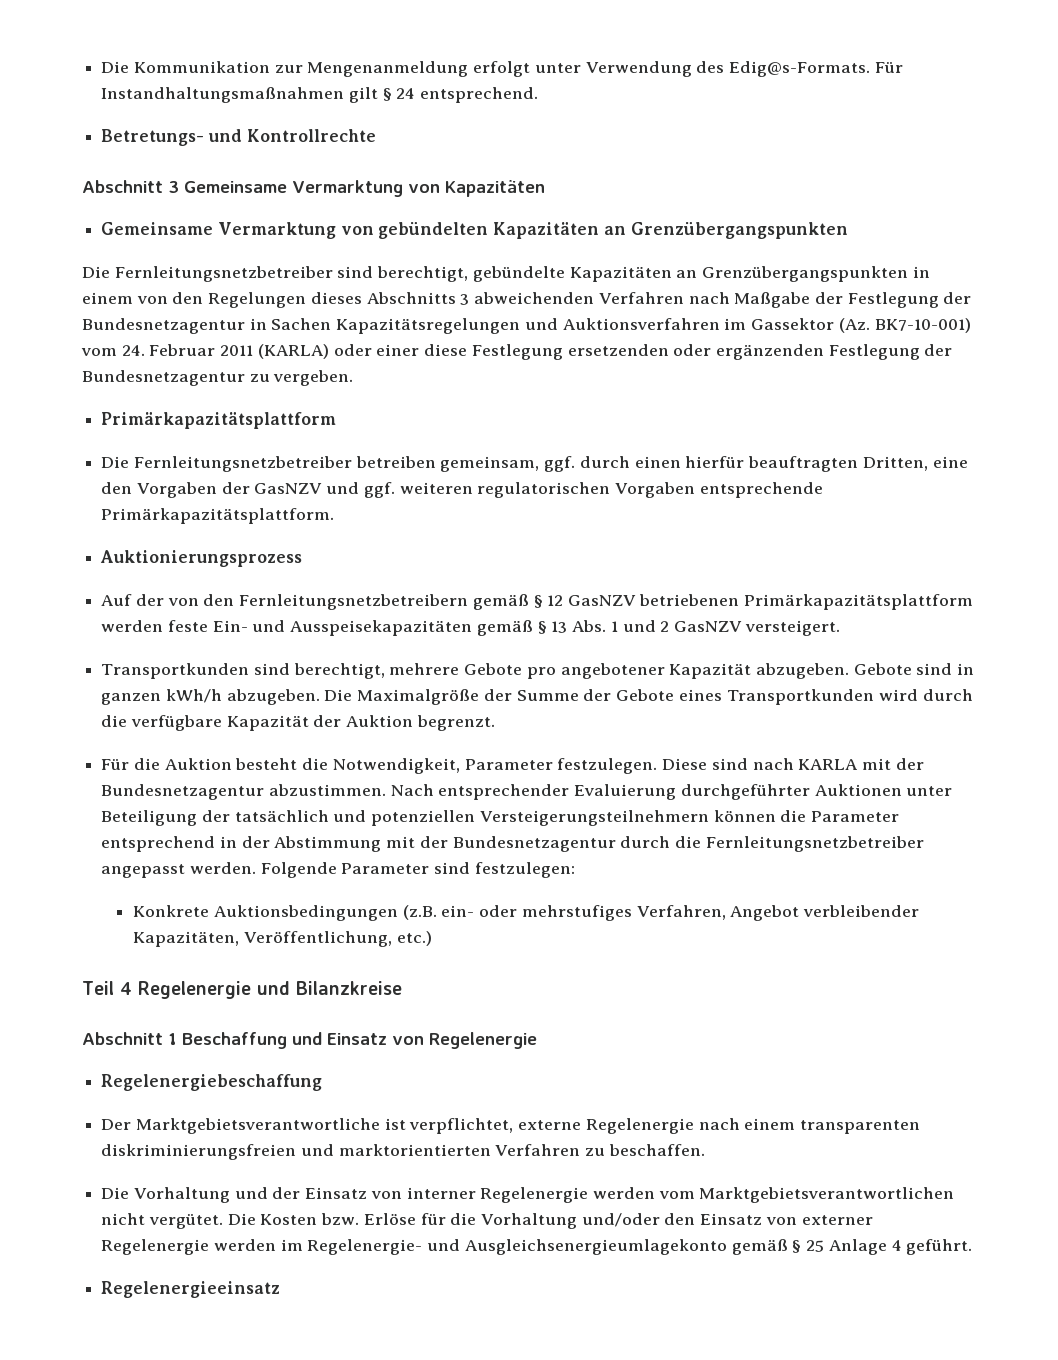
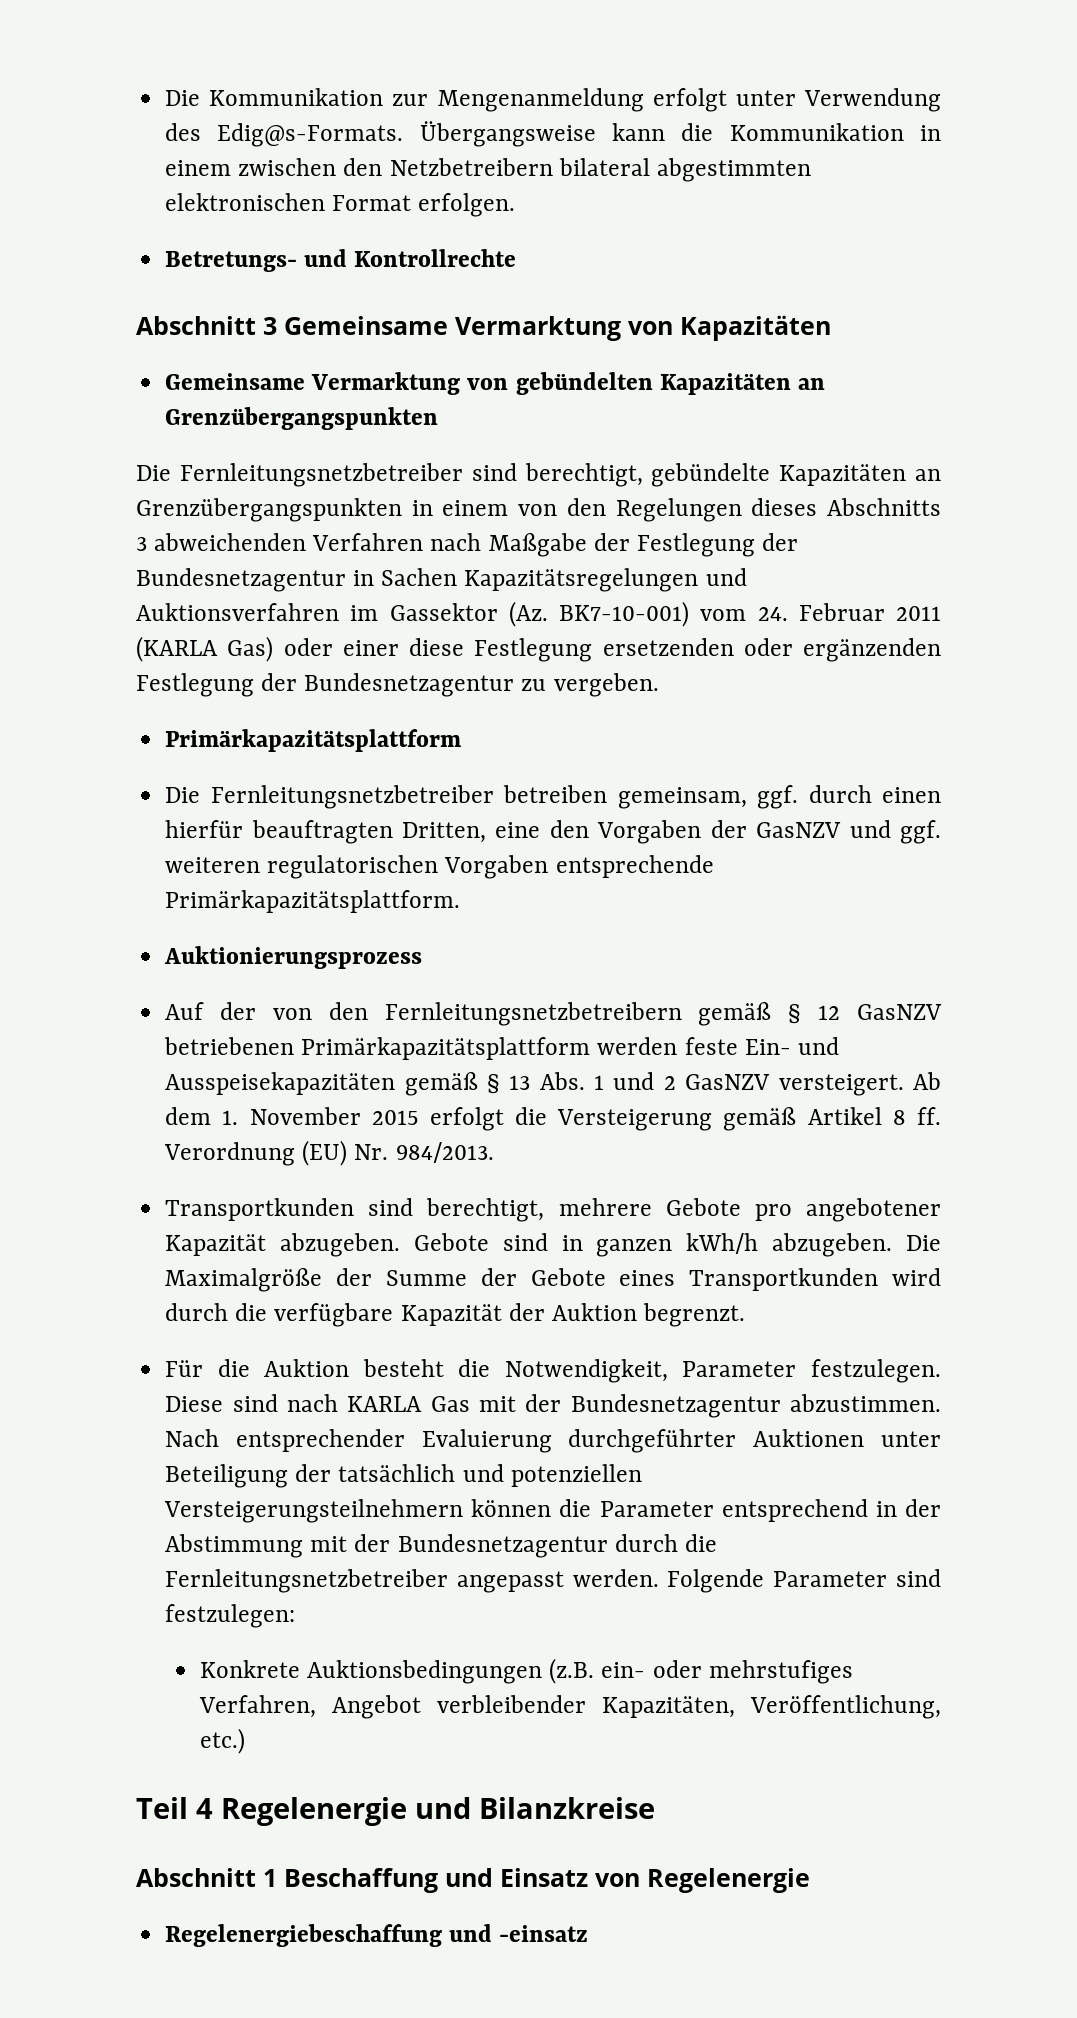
- Für Instandhaltungsmaßnahmen gilt § 24 entsprechend.
+ Übergangsweise kann die Kommunikation in einem zwischen den Netzbetreibern bilateral abgestimmten elektronischen Format erfolgen.
- Die Fernleitungsnetzbetreiber sind berechtigt, gebündelte Kapazitäten an Grenzübergangspunkten in einem von den Regelungen dieses Abschnitts 3 abweichenden Verfahren nach Maßgabe der Festlegung der Bundesnetzagentur in Sachen Kapazitätsregelungen und Auktionsverfahren im Gassektor (Az. BK7-10-001) vom 24. Februar 2011 (KARLA) oder einer diese Festlegung ersetzenden oder ergänzenden Festlegung der Bundesnetzagentur zu vergeben.
+ Die Fernleitungsnetzbetreiber sind berechtigt, gebündelte Kapazitäten an Grenzübergangspunkten in einem von den Regelungen dieses Abschnitts 3 abweichenden Verfahren nach Maßgabe der Festlegung der Bundesnetzagentur in Sachen Kapazitätsregelungen und Auktionsverfahren im Gassektor (Az. BK7-10-001) vom 24. Februar 2011 (KARLA Gas) oder einer diese Festlegung ersetzenden oder ergänzenden Festlegung der Bundesnetzagentur zu vergeben.
+ Ab dem 1. November 2015 erfolgt die Versteigerung gemäß Artikel 8 ff. Verordnung (EU) Nr. 984/2013.
- Diese sind nach KARLA mit der Bundesnetzagentur abzustimmen.
+ Diese sind nach KARLA Gas mit der Bundesnetzagentur abzustimmen.
- Regelenergiebeschaffung
- Der Marktgebietsverantwortliche ist verpflichtet, externe Regelenergie nach einem transparenten diskriminierungsfreien und marktorientierten Verfahren zu beschaffen.
- Die Vorhaltung und der Einsatz von interner Regelenergie werden vom Marktgebietsverantwortlichen nicht vergütet. Die Kosten bzw. Erlöse für die Vorhaltung und/oder den Einsatz von externer Regelenergie werden im Regelenergie- und Ausgleichsenergieumlagekonto gemäß § 25 Anlage 4 geführt.
- Regelenergieeinsatz
+ Regelenergiebeschaffung und -einsatz

